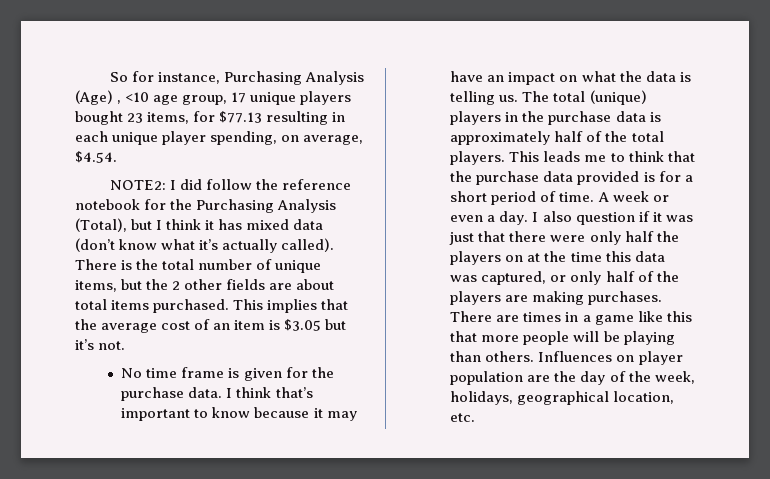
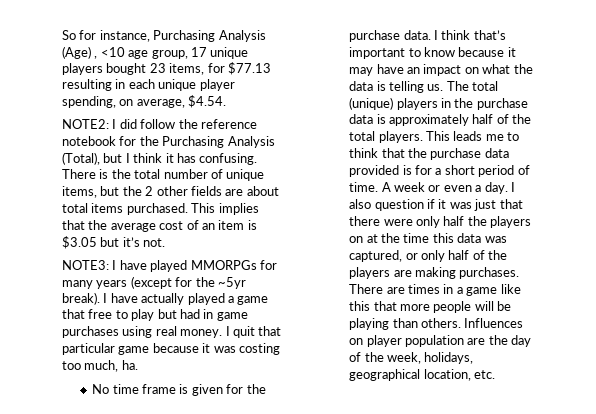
- NOTE2: I did follow the reference notebook for the Purchasing Analysis (Total), but I think it has mixed data (don’t know what it’s actually called).
+ NOTE2: I did follow the reference notebook for the Purchasing Analysis (Total), but I think it has confusing.
+ NOTE3: I have played MMORPGs for many years (except for the ~5yr break). I have actually played a game that free to play but had in game purchases using real money. I quit that particular game because it was costing too much, ha.

